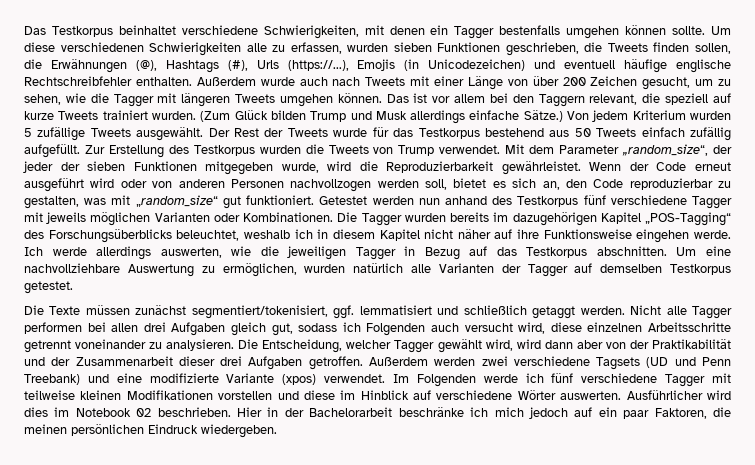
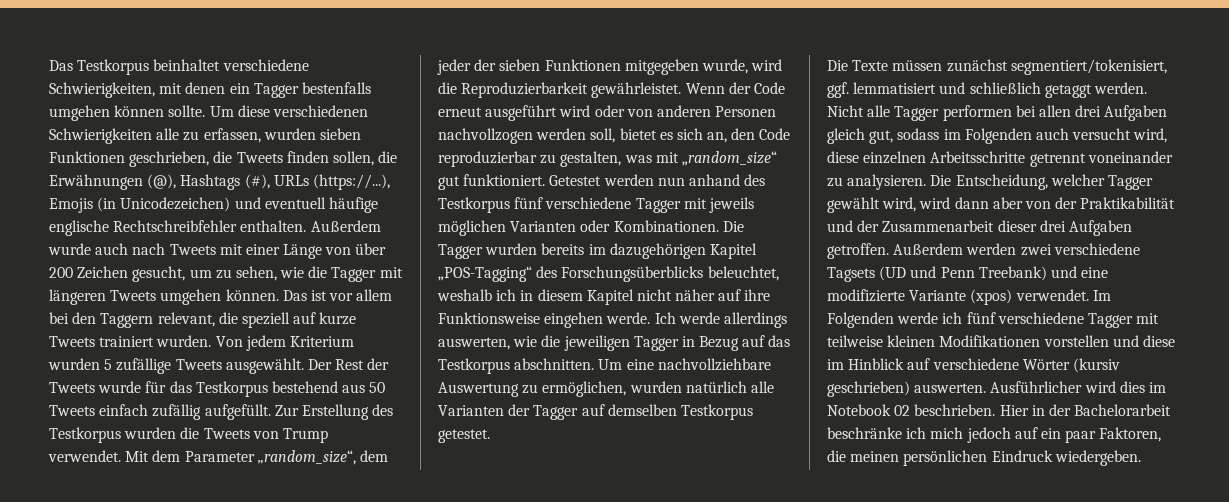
- Um diese verschiedenen Schwierigkeiten alle zu erfassen, wurden sieben Funktionen geschrieben, die Tweets finden sollen, die Erwähnungen (@), Hashtags (#), Urls (https://...), Emojis (in Unicodezeichen) und eventuell häufige englische Rechtschreibfehler enthalten.
+ Um diese verschiedenen Schwierigkeiten alle zu erfassen, wurden sieben Funktionen geschrieben, die Tweets finden sollen, die Erwähnungen (@), Hashtags (#), URLs (https://...), Emojis (in Unicodezeichen) und eventuell häufige englische Rechtschreibfehler enthalten.
- (Zum Glück bilden Trump und Musk allerdings einfache Sätze.)
- Mit dem Parameter „random_size“, der jeder der sieben Funktionen mitgegeben wurde, wird die Reproduzierbarkeit gewährleistet.
+ Mit dem Parameter „random_size“, dem jeder der sieben Funktionen mitgegeben wurde, wird die Reproduzierbarkeit gewährleistet.
- Nicht alle Tagger performen bei allen drei Aufgaben gleich gut, sodass ich Folgenden auch versucht wird, diese einzelnen Arbeitsschritte getrennt voneinander zu analysieren.
+ Nicht alle Tagger performen bei allen drei Aufgaben gleich gut, sodass im Folgenden auch versucht wird, diese einzelnen Arbeitsschritte getrennt voneinander zu analysieren.
- Im Folgenden werde ich fünf verschiedene Tagger mit teilweise kleinen Modifikationen vorstellen und diese im Hinblick auf verschiedene Wörter auswerten.
+ Im Folgenden werde ich fünf verschiedene Tagger mit teilweise kleinen Modifikationen vorstellen und diese im Hinblick auf verschiedene Wörter (kursiv geschrieben) auswerten.

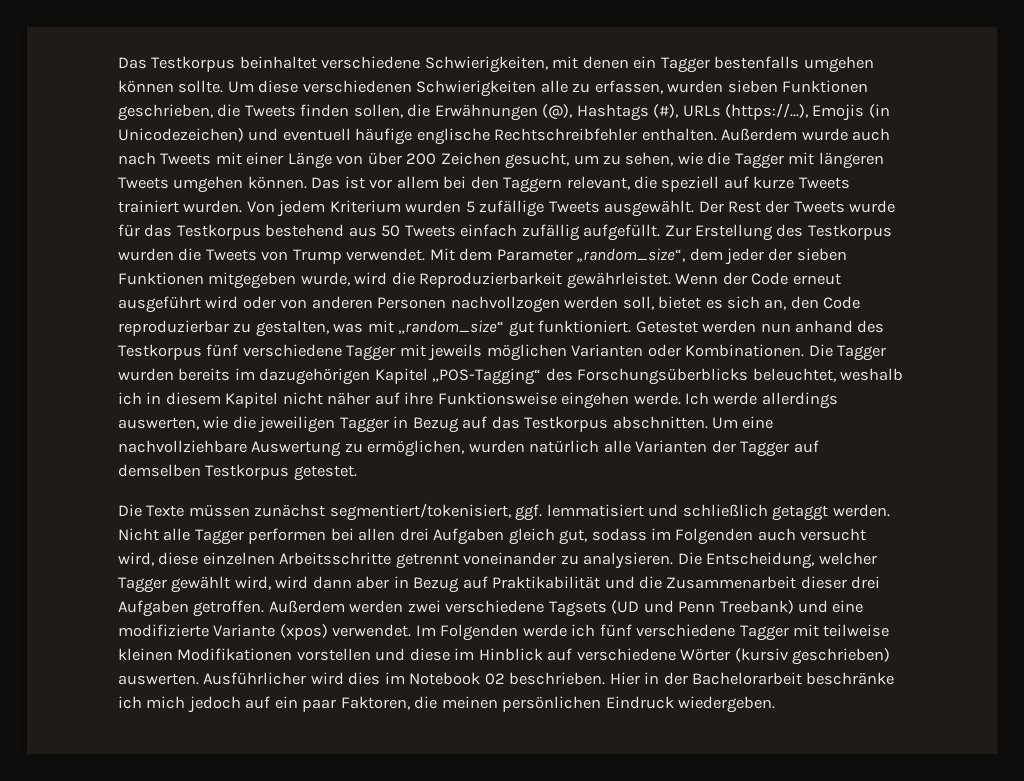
- Die Entscheidung, welcher Tagger gewählt wird, wird dann aber von der Praktikabilität und der Zusammenarbeit dieser drei Aufgaben getroffen.
+ Die Entscheidung, welcher Tagger gewählt wird, wird dann aber in Bezug auf Praktikabilität und die Zusammenarbeit dieser drei Aufgaben getroffen.

